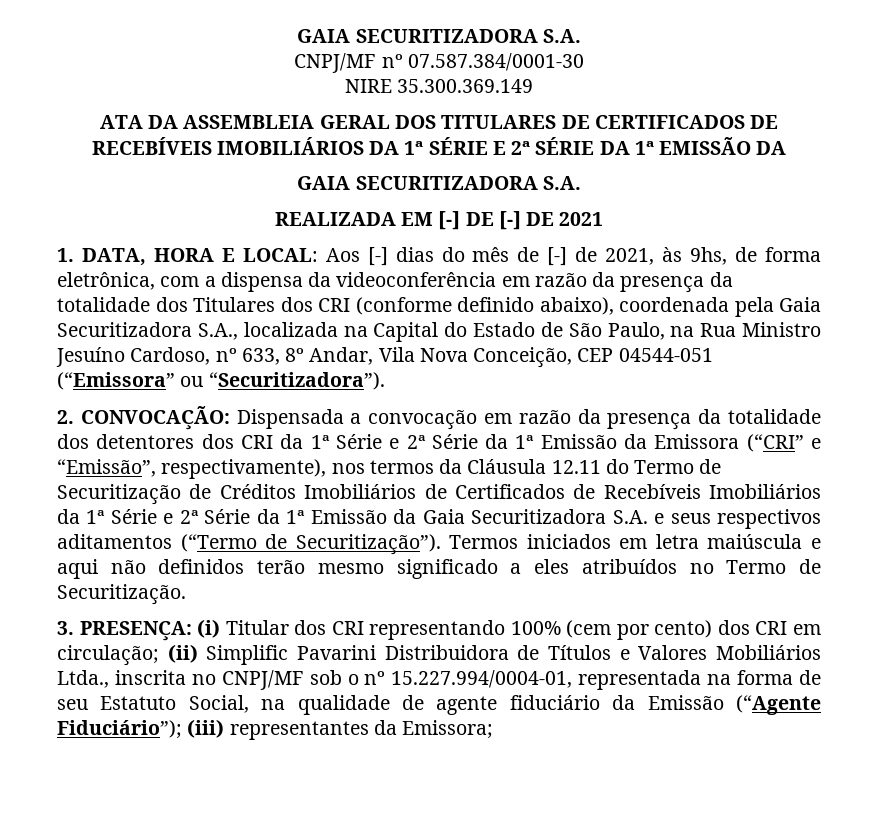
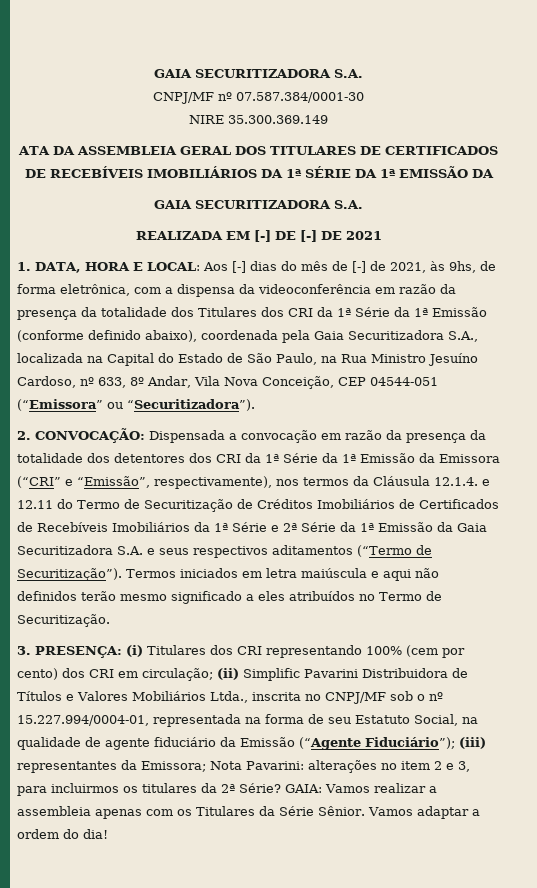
- ATA DA ASSEMBLEIA GERAL DOS TITULARES DE CERTIFICADOS DE RECEBÍVEIS IMOBILIÁRIOS DA 1ª SÉRIE E 2ª SÉRIE DA 1ª EMISSÃO DA
+ ATA DA ASSEMBLEIA GERAL DOS TITULARES DE CERTIFICADOS DE RECEBÍVEIS IMOBILIÁRIOS DA 1ª SÉRIE DA 1ª EMISSÃO DA
- Aos [-] dias do mês de [-] de 2021, às 9hs, de forma eletrônica, com a dispensa da videoconferência em razão da presença da totalidade dos Titulares dos CRI (conforme definido abaixo), coordenada pela Gaia Securitizadora S.A., localizada na Capital do Estado de São Paulo, na Rua Ministro Jesuíno Cardoso, nº 633, 8º Andar, Vila Nova Conceição, CEP 04544-051 (“Emissora” ou “Securitizadora”).
+ Aos [-] dias do mês de [-] de 2021, às 9hs, de forma eletrônica, com a dispensa da videoconferência em razão da presença da totalidade dos Titulares dos CRI da 1ª Série da 1ª Emissão (conforme definido abaixo), coordenada pela Gaia Securitizadora S.A., localizada na Capital do Estado de São Paulo, na Rua Ministro Jesuíno Cardoso, nº 633, 8º Andar, Vila Nova Conceição, CEP 04544-051 (“Emissora” ou “Securitizadora”).
- Dispensada a convocação em razão da presença da totalidade dos detentores dos CRI da 1ª Série e 2ª Série da 1ª Emissão da Emissora (“CRI” e “Emissão”, respectivamente), nos termos da Cláusula 12.11 do Termo de Securitização de Créditos Imobiliários de Certificados de Recebíveis Imobiliários da 1ª Série e 2ª Série da 1ª Emissão da Gaia Securitizadora S.A. e seus respectivos aditamentos (“Termo de Securitização”).
+ Dispensada a convocação em razão da presença da totalidade dos detentores dos CRI da 1ª Série da 1ª Emissão da Emissora (“CRI” e “Emissão”, respectivamente), nos termos da Cláusula 12.1.4. e 12.11 do Termo de Securitização de Créditos Imobiliários de Certificados de Recebíveis Imobiliários da 1ª Série e 2ª Série da 1ª Emissão da Gaia Securitizadora S.A. e seus respectivos aditamentos (“Termo de Securitização”).
- 3. PRESENÇA: (i) Titular dos CRI representando 100% (cem por cento) dos CRI em circulação; (ii) Simplific Pavarini Distribuidora de Títulos e Valores Mobiliários Ltda., inscrita no CNPJ/MF sob o nº 15.227.994/0004-01, representada na forma de seu Estatuto Social, na qualidade de agente fiduciário da Emissão (“Agente Fiduciário”); (iii) representantes da Emissora;
+ 3. PRESENÇA: (i) Titulares dos CRI representando 100% (cem por cento) dos CRI em circulação; (ii) Simplific Pavarini Distribuidora de Títulos e Valores Mobiliários Ltda., inscrita no CNPJ/MF sob o nº 15.227.994/0004-01, representada na forma de seu Estatuto Social, na qualidade de agente fiduciário da Emissão (“Agente Fiduciário”); (iii) representantes da Emissora; Nota Pavarini: alterações no item 2 e 3, para incluirmos os titulares da 2ª Série? GAIA: Vamos realizar a assembleia apenas com os Titulares da Série Sênior. Vamos adaptar a ordem do dia!

